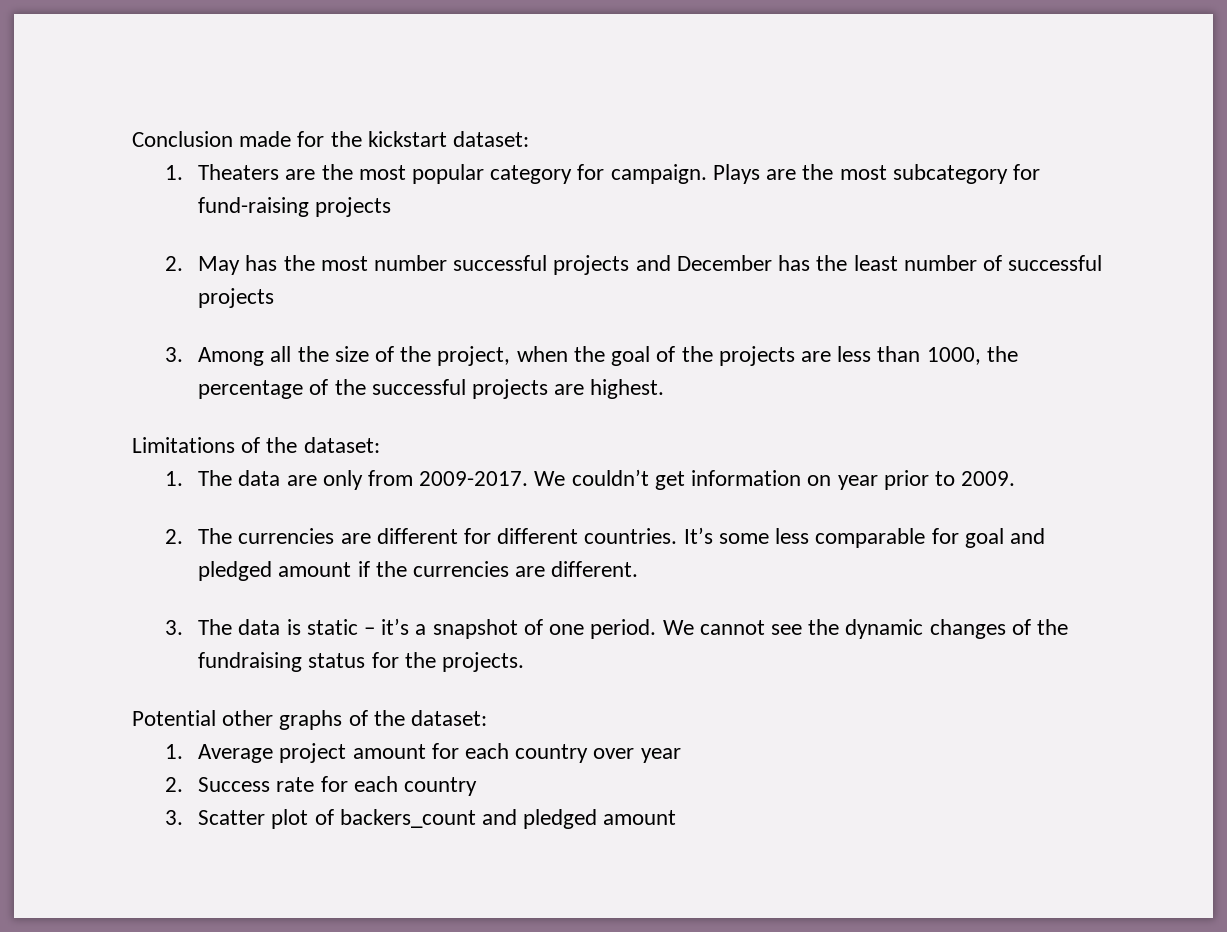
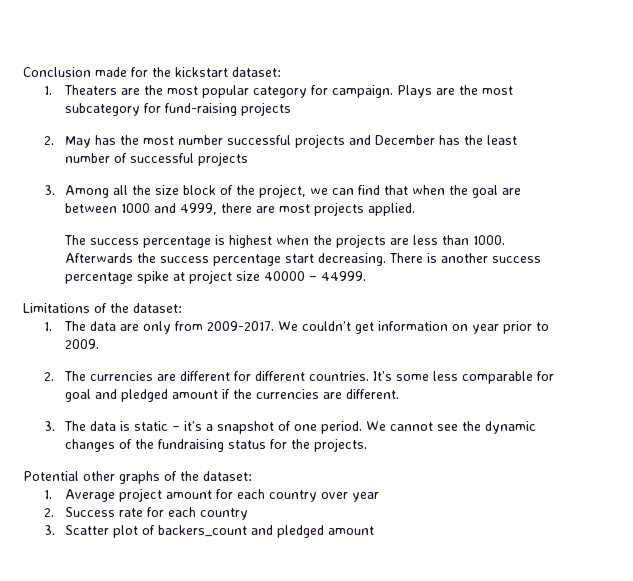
- 3. Among all the size of the project, when the goal of the projects are less than 1000, the percentage of the successful projects are highest.
+ 3. Among all the size block of the project, we can find that when the goal are between 1000 and 4999, there are most projects applied.
+ The success percentage is highest when the projects are less than 1000. Afterwards the success percentage start decreasing. There is another success percentage spike at project size 40000 – 44999.

